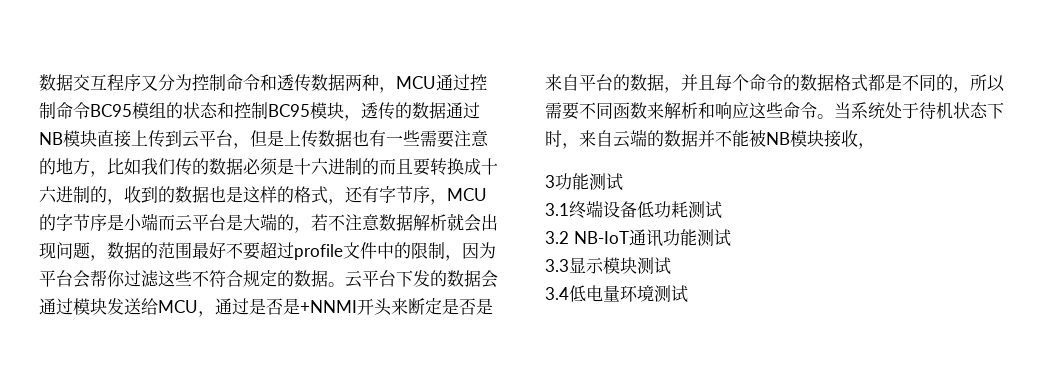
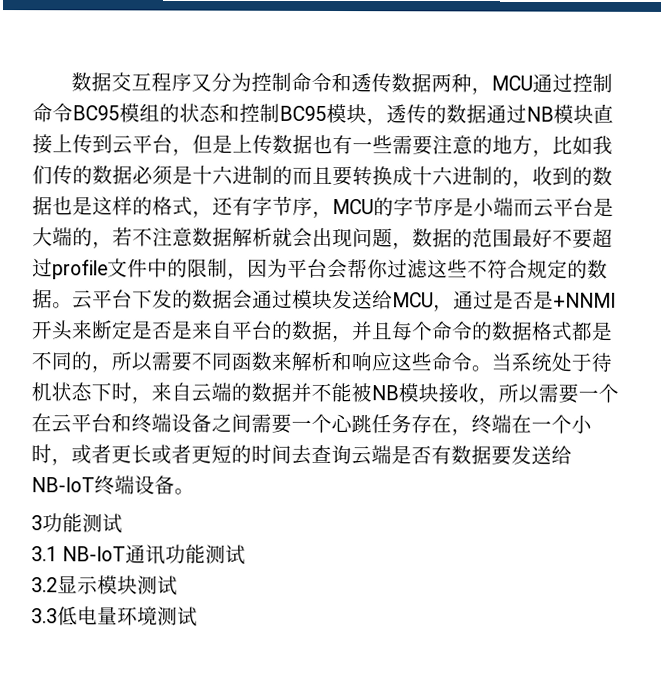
- 当系统处于待机状态下时，来自云端的数据并不能被NB模块接收，
+ 当系统处于待机状态下时，来自云端的数据并不能被NB模块接收，所以需要一个在云平台和终端设备之间需要一个心跳任务存在，终端在一个小时，或者更长或者更短的时间去查询云端是否有数据要发送给NB-IoT终端设备。
- 3.1终端设备低功耗测试
- 3.2 NB-IoT通讯功能测试
+ 3.1 NB-IoT通讯功能测试
- 3.3显示模块测试
+ 3.2显示模块测试
- 3.4低电量环境测试
+ 3.3低电量环境测试

